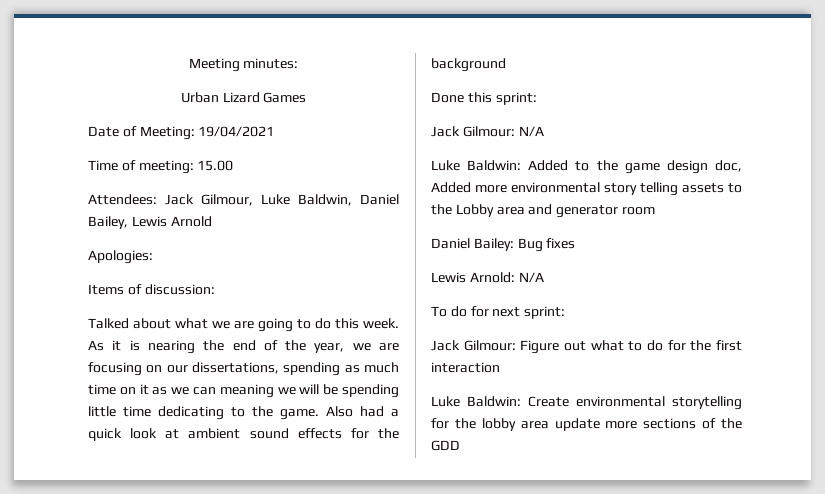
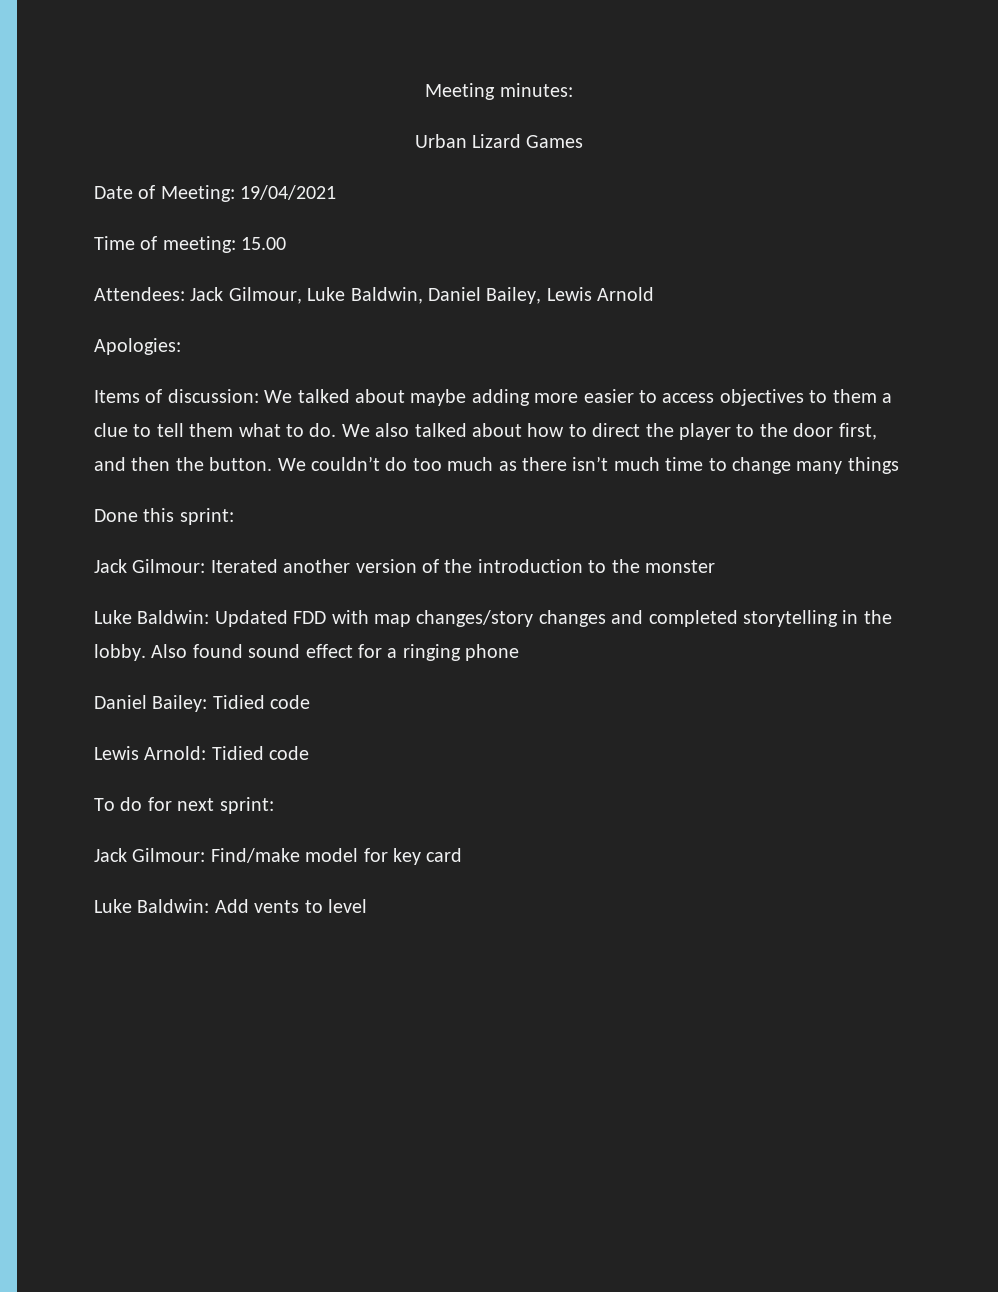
- Items of discussion:
- Talked about what we are going to do this week. As it is nearing the end of the year, we are focusing on our dissertations, spending as much time on it as we can meaning we will be spending little time dedicating to the game. Also had a quick look at ambient sound effects for the background
+ Items of discussion: We talked about maybe adding more easier to access objectives to them a clue to tell them what to do. We also talked about how to direct the player to the door first, and then the button. We couldn’t do too much as there isn’t much time to change many things
- Jack Gilmour: N/A
- Luke Baldwin: Added to the game design doc, Added more environmental story telling assets to the Lobby area and generator room
+ Jack Gilmour: Iterated another version of the introduction to the monster
+ Luke Baldwin: Updated FDD with map changes/story changes and completed storytelling in the lobby. Also found sound effect for a ringing phone
- Daniel Bailey: Bug fixes
+ Daniel Bailey: Tidied code
- Lewis Arnold: N/A
+ Lewis Arnold: Tidied code
- Jack Gilmour: Figure out what to do for the first interaction
- Luke Baldwin: Create environmental storytelling for the lobby area update more sections of the GDD
+ Jack Gilmour: Find/make model for key card
+ Luke Baldwin: Add vents to level

